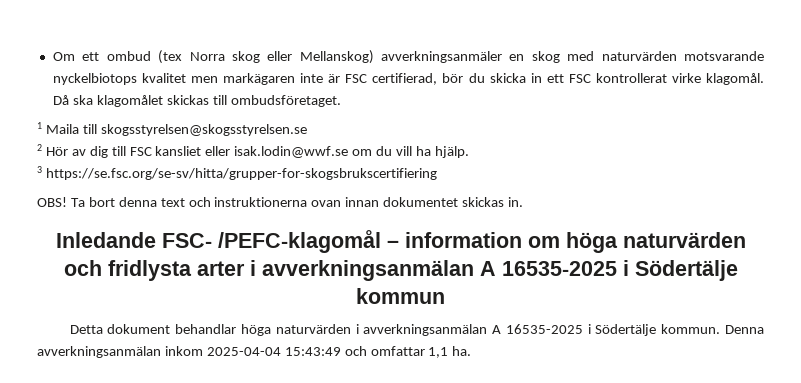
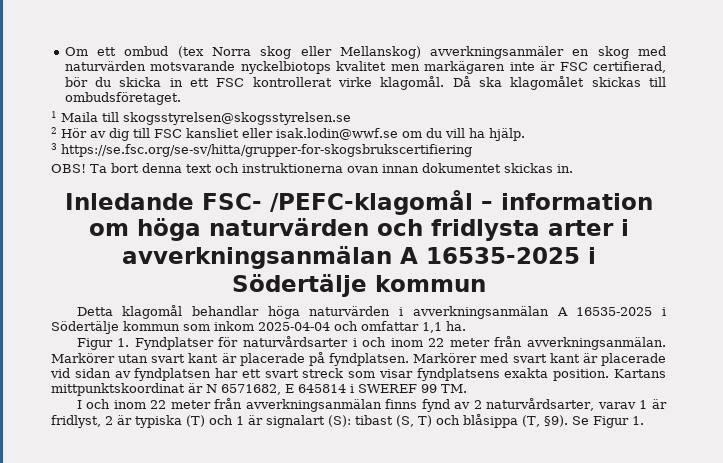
- Detta dokument behandlar höga naturvärden i avverkningsanmälan A 16535-2025 i Södertälje kommun. Denna avverkningsanmälan inkom 2025-04-04 15:43:49 och omfattar 1,1 ha.
+ Detta klagomål behandlar höga naturvärden i avverkningsanmälan A 16535-2025 i Södertälje kommun som inkom 2025-04-04 och omfattar 1,1 ha.
+ Figur 1. Fyndplatser för naturvårdsarter i och inom 22 meter från avverkningsanmälan. Markörer utan svart kant är placerade på fyndplatsen. Markörer med svart kant är placerade vid sidan av fyndplatsen har ett svart streck som visar fyndplatsens exakta position. Kartans mittpunktskoordinat är N 6571682, E 645814 i SWEREF 99 TM.
+ I och inom 22 meter från avverkningsanmälan finns fynd av 2 naturvårdsarter, varav 1 är fridlyst, 2 är typiska (T) och 1 är signalart (S): tibast (S, T) och blåsippa (T, §9). Se Figur 1.

